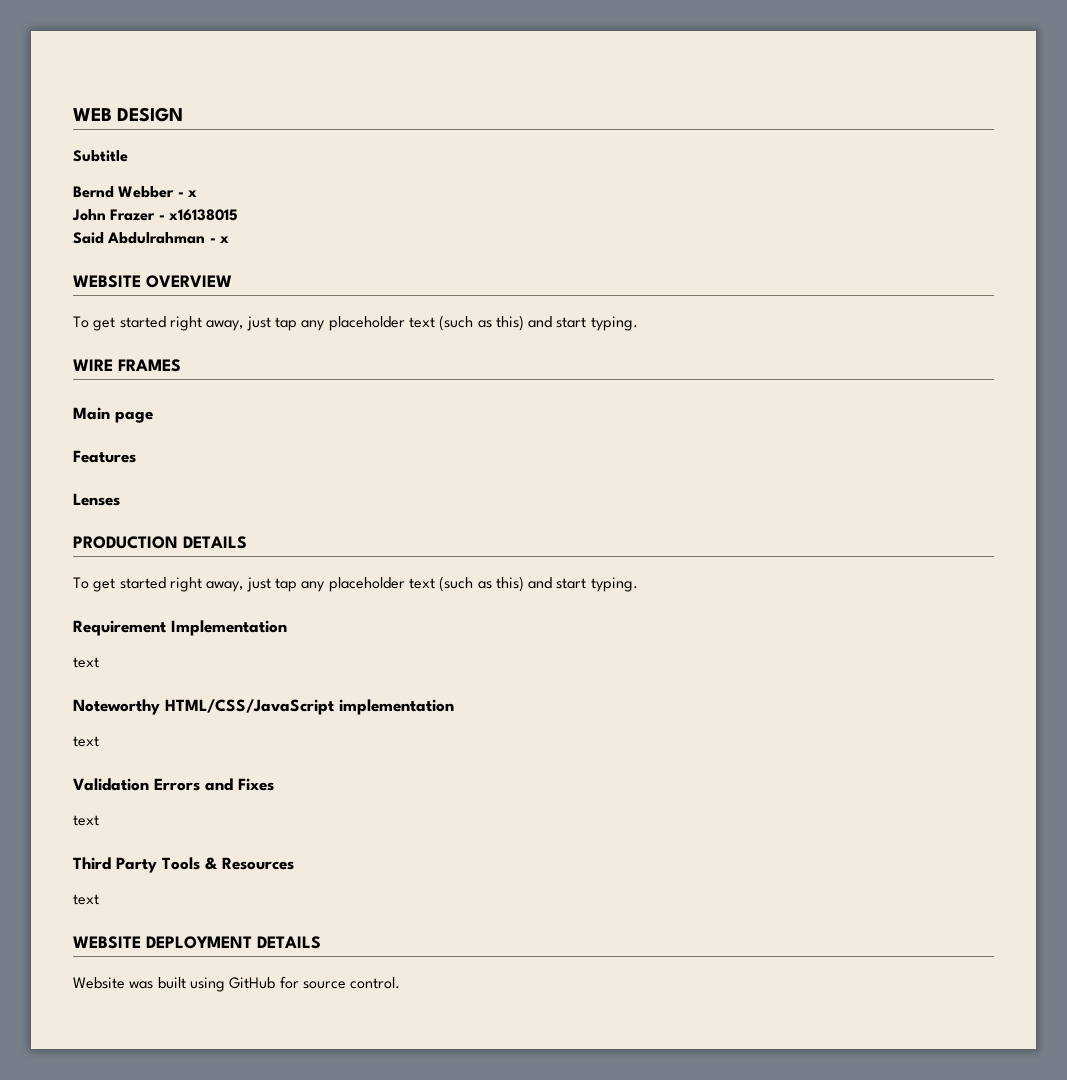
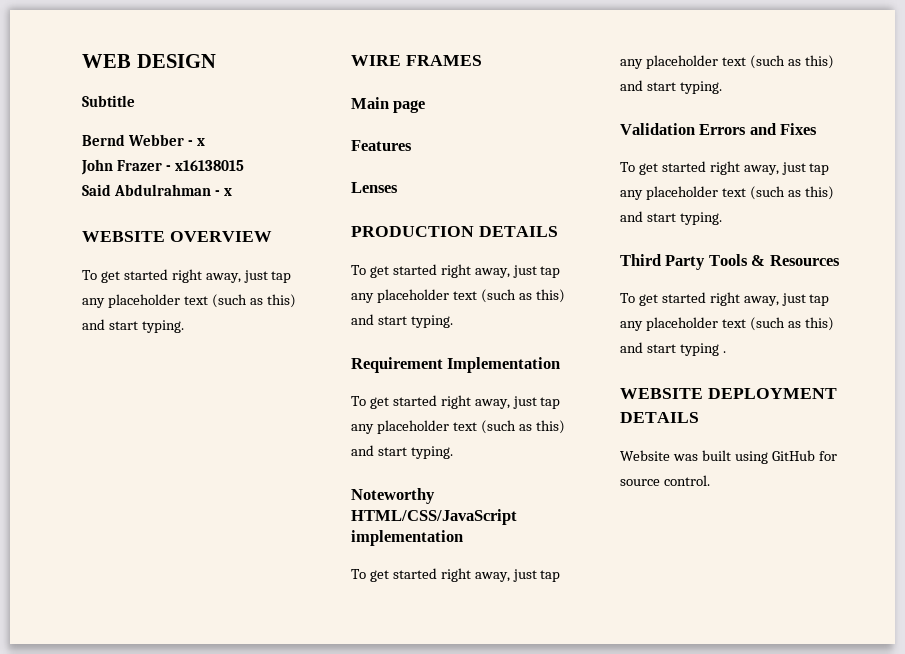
  Requirement Implementation
- text
+ To get started right away, just tap any placeholder text (such as this) and start typing.
  Noteworthy HTML/CSS/JavaScript implementation
- text
+ To get started right away, just tap any placeholder text (such as this) and start typing.
  Validation Errors and Fixes
- text
+ To get started right away, just tap any placeholder text (such as this) and start typing.
  Third Party Tools & Resources
- text
+ To get started right away, just tap any placeholder text (such as this) and start typing .

